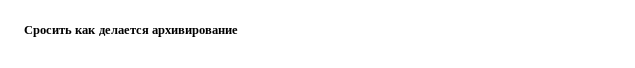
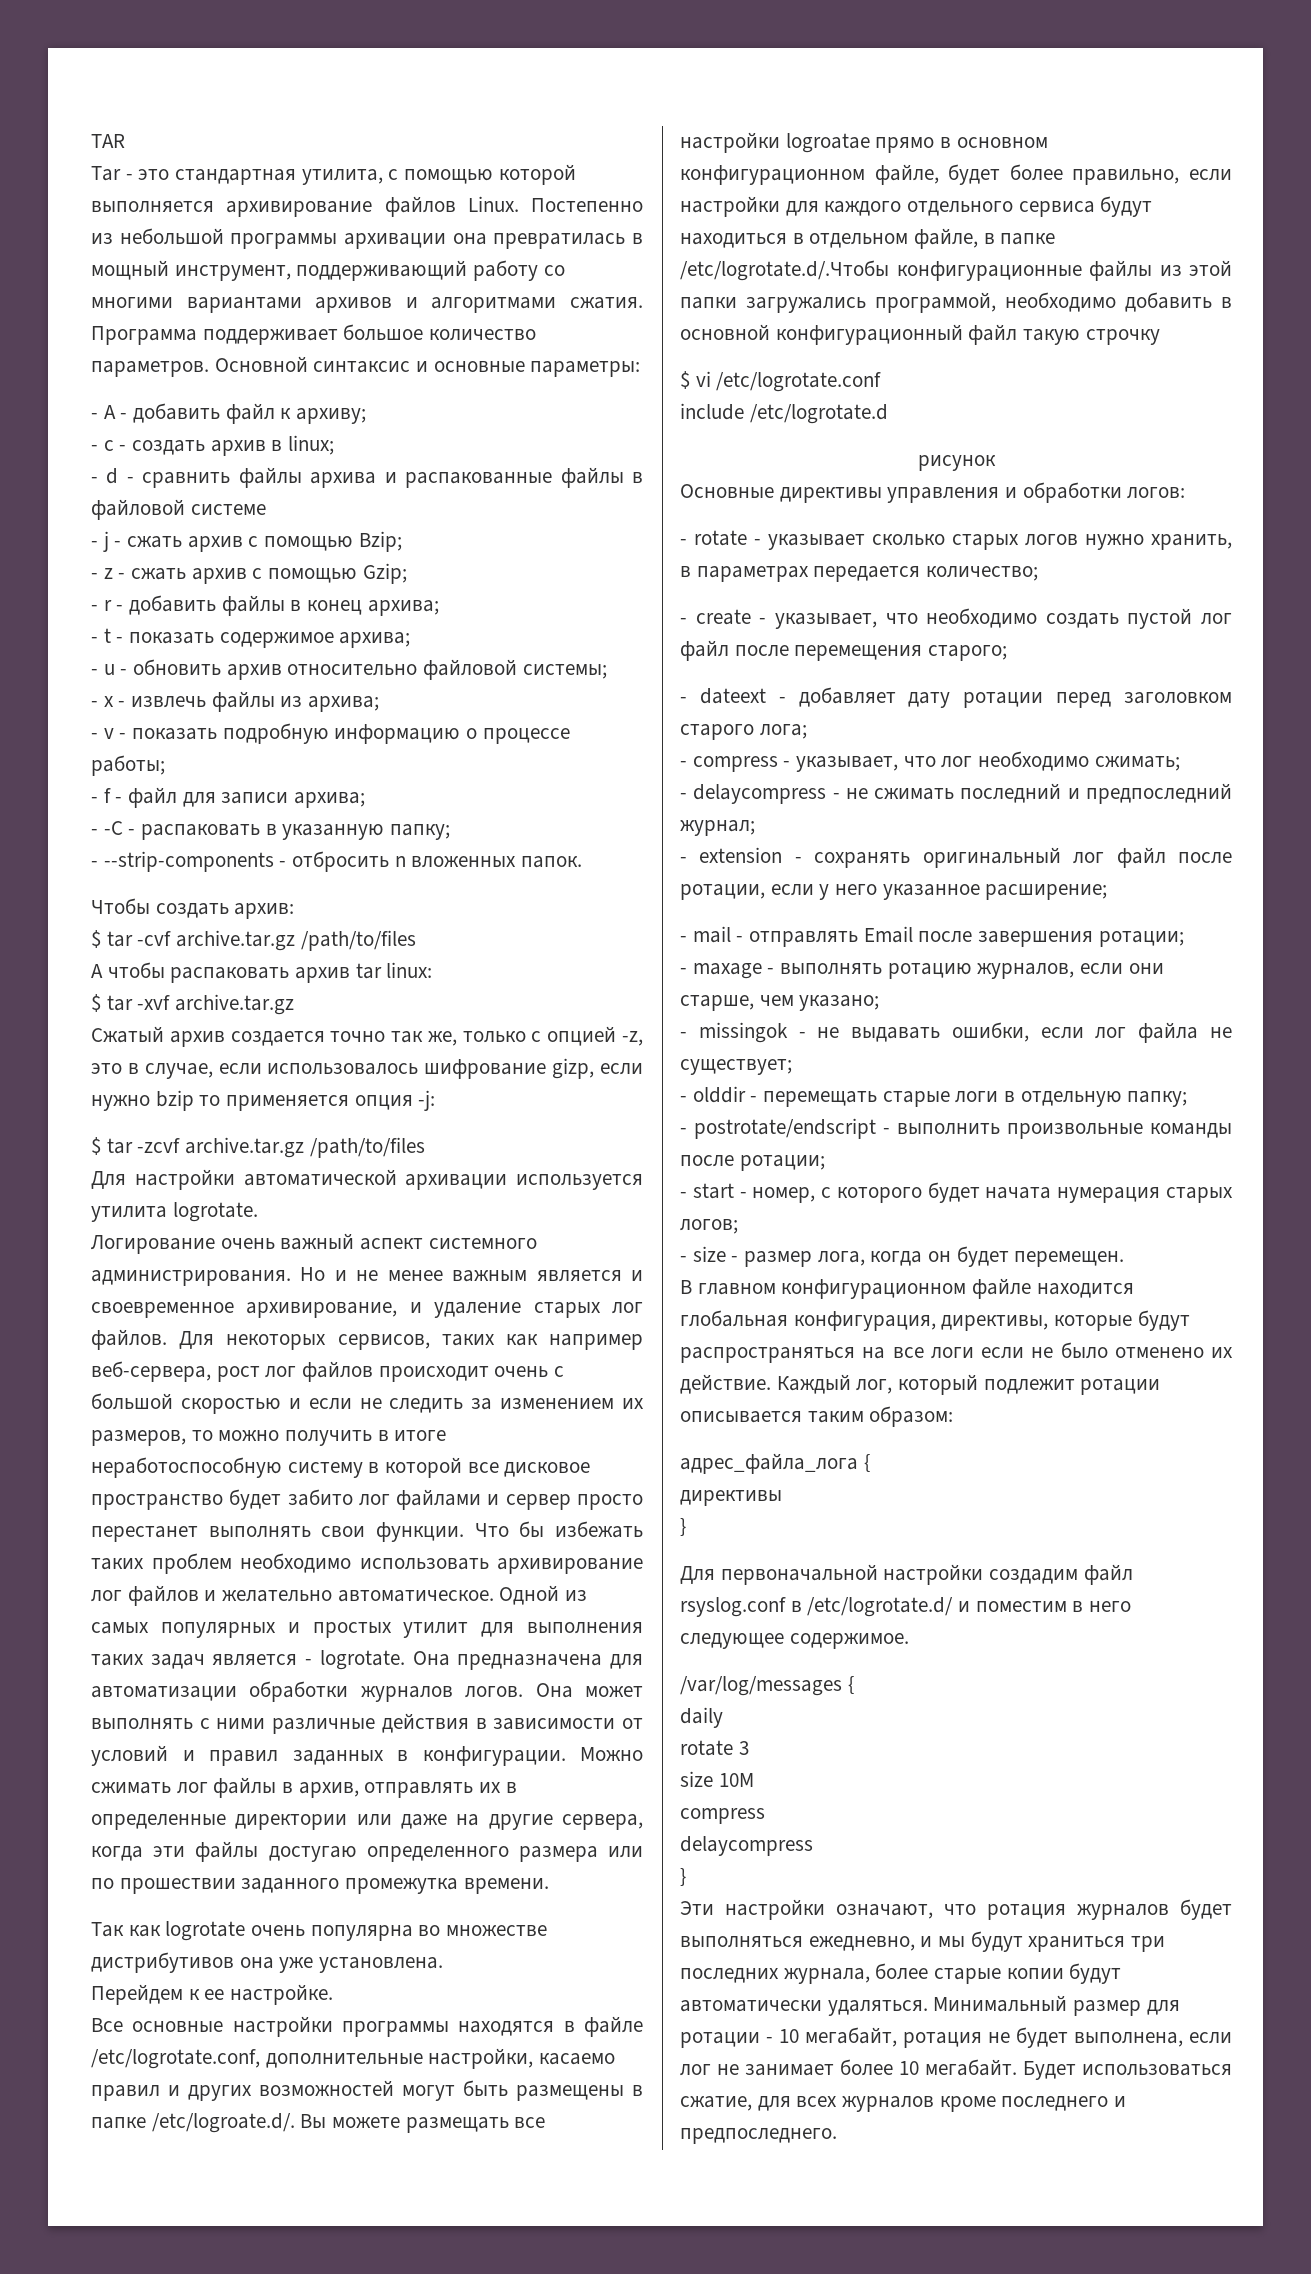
- Сросить как делается архивирование
+ TAR
+ Tar - это стандартная утилита, с помощью которой выполняется архивирование файлов Linux. Постепенно из небольшой программы архивации она превратилась в мощный инструмент, поддерживающий работу со многими вариантами архивов и алгоритмами сжатия. Программа поддерживает большое количество параметров. Основной синтаксис и основные параметры:
+ - A - добавить файл к архиву;
+ - c - создать архив в linux;
+ - d - сравнить файлы архива и распакованные файлы в файловой системе
+ - j - сжать архив с помощью Bzip;
+ - z - сжать архив с помощью Gzip;
+ - r - добавить файлы в конец архива;
+ - t - показать содержимое архива;
+ - u - обновить архив относительно файловой системы;
+ - x - извлечь файлы из архива;
+ - v - показать подробную информацию о процессе работы;
+ - f - файл для записи архива;
+ - -C - распаковать в указанную папку;
+ - --strip-components - отбросить n вложенных папок.
+ Чтобы создать архив:
+ $ tar -cvf archive.tar.gz /path/to/files
+ А чтобы распаковать архив tar linux:
+ $ tar -xvf archive.tar.gz
+ Сжатый архив создается точно так же, только с опцией -z, это в случае, если использовалось шифрование gizp, если нужно bzip то применяется опция -j:
+ $ tar -zcvf archive.tar.gz /path/to/files
+ Для настройки автоматической архивации используется утилита logrotate.
+ Логирование очень важный аспект системного администрирования. Но и не менее важным является и своевременное архивирование, и удаление старых лог файлов. Для некоторых сервисов, таких как например веб-сервера, рост лог файлов происходит очень с большой скоростью и если не следить за изменением их размеров, то можно получить в итоге неработоспособную систему в которой все дисковое пространство будет забито лог файлами и сервер просто перестанет выполнять свои функции. Что бы избежать таких проблем необходимо использовать архивирование лог файлов и желательно автоматическое. Одной из самых популярных и простых утилит для выполнения таких задач является - logrotate. Она предназначена для автоматизации обработки журналов логов. Она может выполнять с ними различные действия в зависимости от условий и правил заданных в конфигурации. Можно сжимать лог файлы в архив, отправлять их в определенные директории или даже на другие сервера, когда эти файлы достугаю определенного размера или по прошествии заданного промежутка времени.
+ Так как logrotate очень популярна во множестве дистрибутивов она уже установлена.
+ Перейдем к ее настройке.
+ Все основные настройки программы находятся в файле /etc/logrotate.conf, дополнительные настройки, касаемо правил и других возможностей могут быть размещены в папке /etc/logroate.d/. Вы можете размещать все настройки logroatae прямо в основном конфигурационном файле, будет более правильно, если настройки для каждого отдельного сервиса будут находиться в отдельном файле, в папке /etc/logrotate.d/.Чтобы конфигурационные файлы из этой папки загружались программой, необходимо добавить в основной конфигурационный файл такую строчку
+ $ vi /etc/logrotate.conf
+ include /etc/logrotate.d
+ рисунок
+ Основные директивы управления и обработки логов:
+ - rotate - указывает сколько старых логов нужно хранить, в параметрах передается количество;
+ - create - указывает, что необходимо создать пустой лог файл после перемещения старого;
+ - dateext - добавляет дату ротации перед заголовком старого лога;
+ - compress - указывает, что лог необходимо сжимать;
+ - delaycompress - не сжимать последний и предпоследний журнал;
+ - extension - сохранять оригинальный лог файл после ротации, если у него указанное расширение;
+ - mail - отправлять Email после завершения ротации;
+ - maxage - выполнять ротацию журналов, если они старше, чем указано;
+ - missingok - не выдавать ошибки, если лог файла не существует;
+ - olddir - перемещать старые логи в отдельную папку;
+ - postrotate/endscript - выполнить произвольные команды после ротации;
+ - start - номер, с которого будет начата нумерация старых логов;
+ - size - размер лога, когда он будет перемещен.
+ В главном конфигурационном файле находится глобальная конфигурация, директивы, которые будут распространяться на все логи если не было отменено их действие. Каждый лог, который подлежит ротации описывается таким образом:
+ адрес_файла_лога {
+ директивы
+ }
+ Для первоначальной настройки создадим файл rsyslog.conf в /etc/logrotate.d/ и поместим в него следующее содержимое.
+ /var/log/messages {
+ daily
+ rotate 3
+ size 10M
+ compress
+ delaycompress
+ }
+ Эти настройки означают, что ротация журналов будет выполняться ежедневно, и мы будут храниться три последних журнала, более старые копии будут автоматически удаляться. Минимальный размер для ротации - 10 мегабайт, ротация не будет выполнена, если лог не занимает более 10 мегабайт. Будет использоваться сжатие, для всех журналов кроме последнего и предпоследнего.

